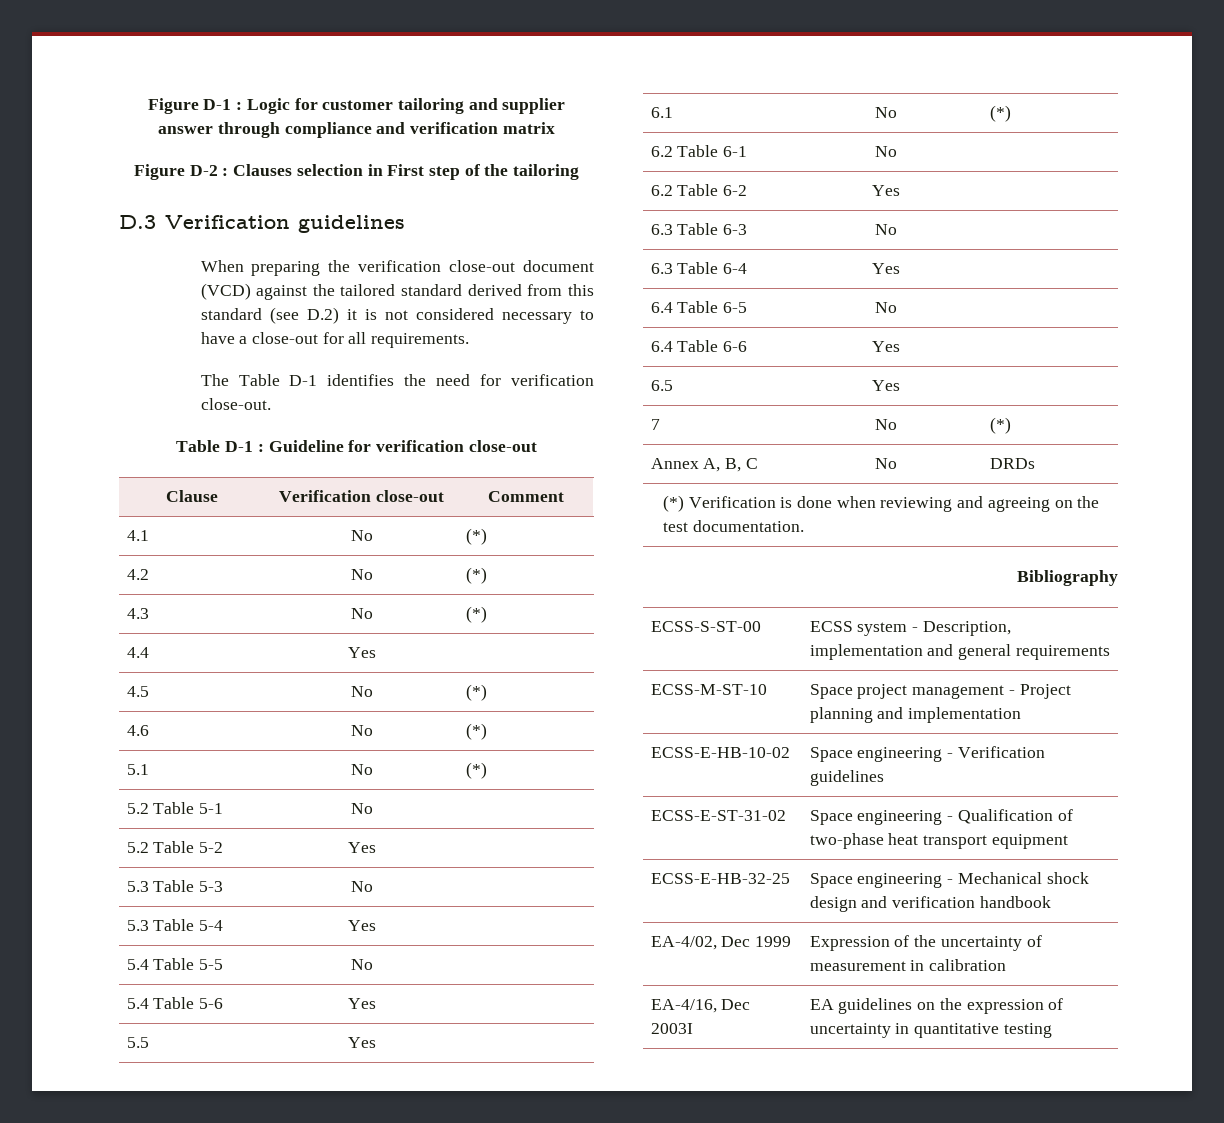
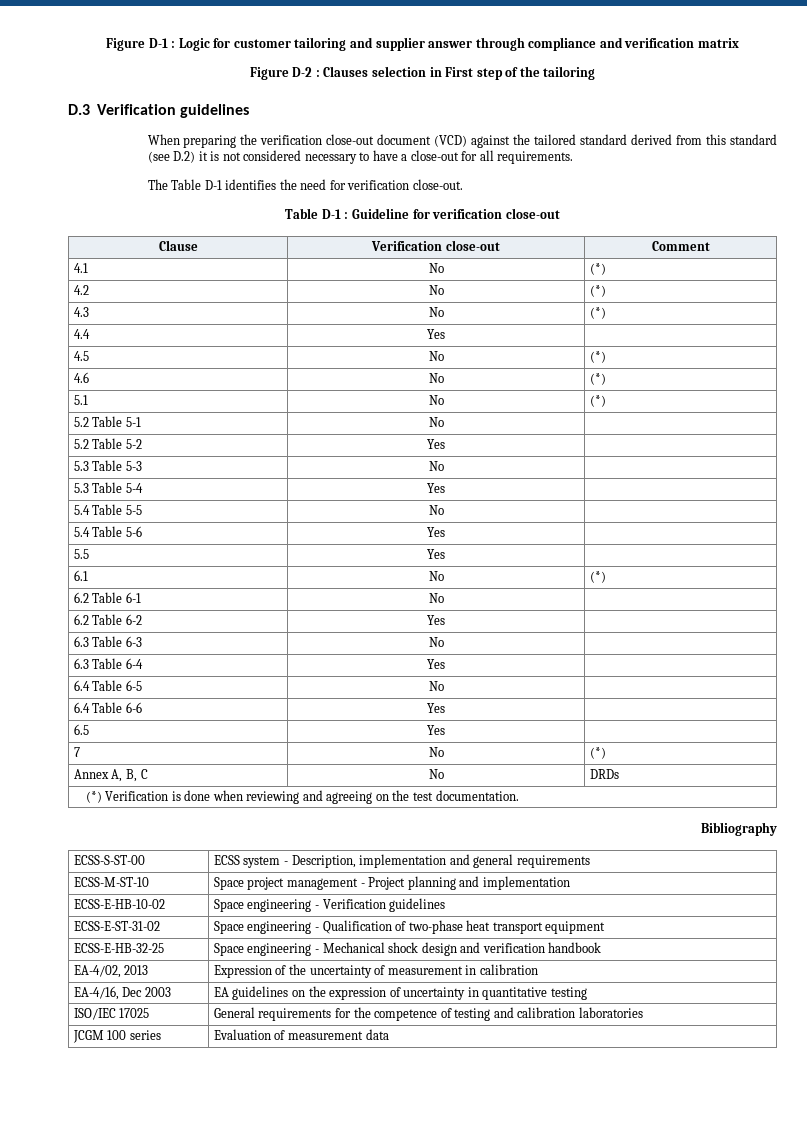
- EA-4/02, Dec 1999 | Expression of the uncertainty of measurement in calibration
+ EA-4/02, 2013 | Expression of the uncertainty of measurement in calibration
- EA-4/16, Dec 2003I | EA guidelines on the expression of uncertainty in quantitative testing
+ EA-4/16, Dec 2003 | EA guidelines on the expression of uncertainty in quantitative testing
+ ISO/IEC 17025 | General requirements for the competence of testing and calibration laboratories
+ JCGM 100 series | Evaluation of measurement data

